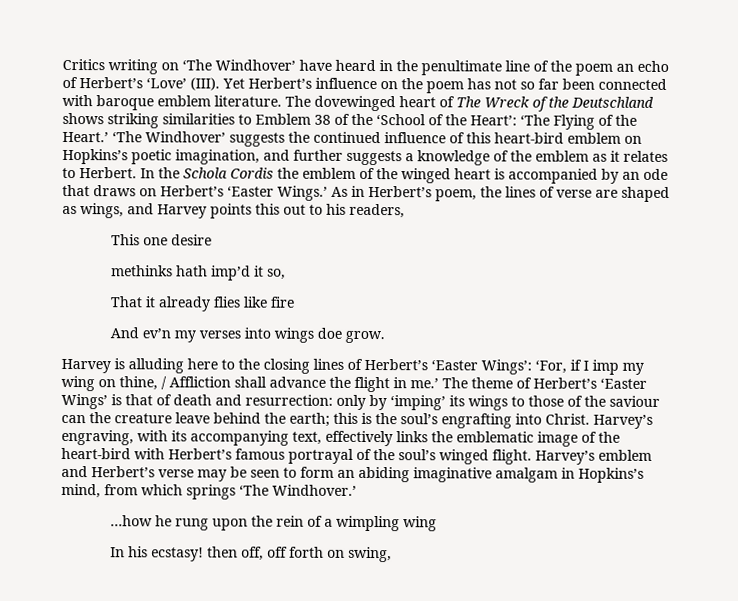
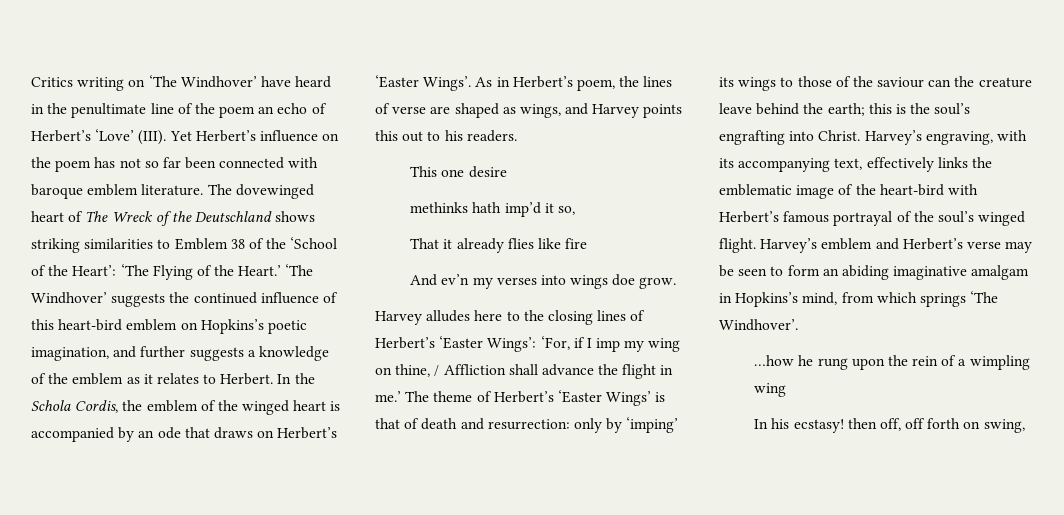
- In the Schola Cordis the emblem of the winged heart is accompanied by an ode that draws on Herbert’s ‘Easter Wings.’
+ In the Schola Cordis, the emblem of the winged heart is accompanied by an ode that draws on Herbert’s ‘Easter Wings’.
- As in Herbert’s poem, the lines of verse are shaped as wings, and Harvey points this out to his readers,
+ As in Herbert’s poem, the lines of verse are shaped as wings, and Harvey points this out to his readers.
- Harvey is alluding here to the closing lines of Herbert’s ‘Easter Wings’: ‘For, if I imp my wing on thine, / Affliction shall advance the flight in me.’
+ Harvey alludes here to the closing lines of Herbert’s ‘Easter Wings’: ‘For, if I imp my wing on thine, / Affliction shall advance the flight in me.’
- Harvey’s emblem and Herbert’s verse may be seen to form an abiding imaginative amalgam in Hopkins’s mind, from which springs ‘The Windhover.’
+ Harvey’s emblem and Herbert’s verse may be seen to form an abiding imaginative amalgam in Hopkins’s mind, from which springs ‘The Windhover’.

